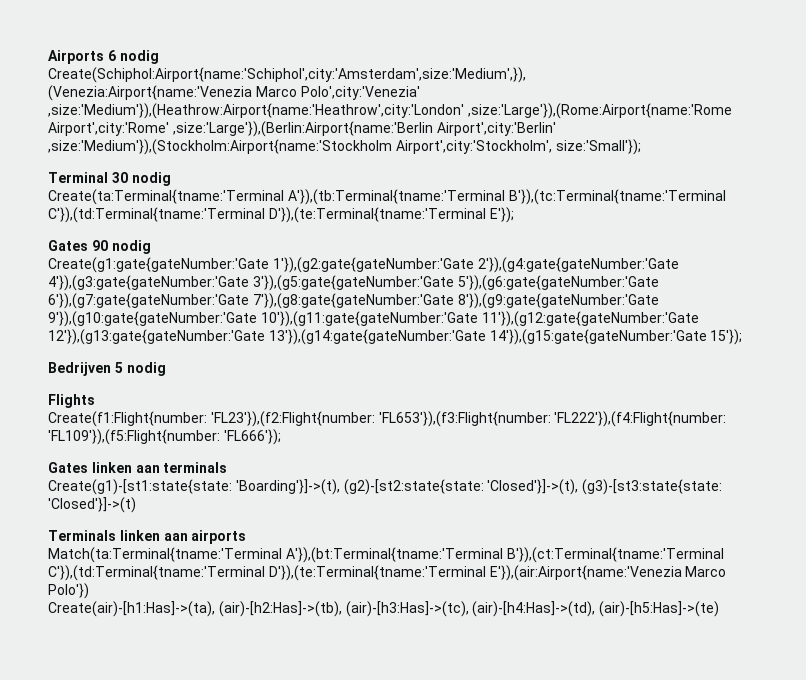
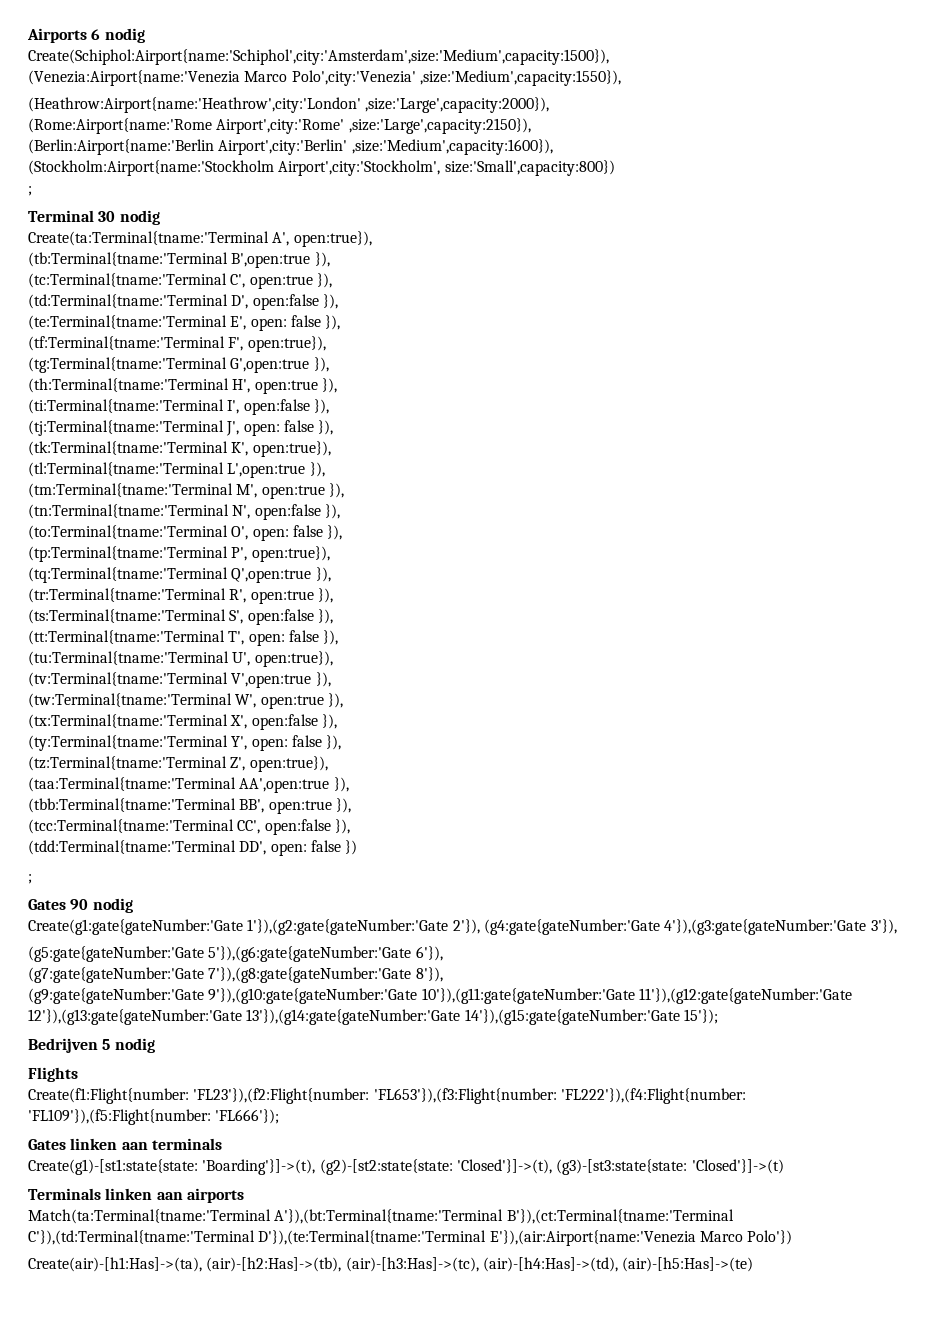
- Create(Schiphol:Airport{name:'Schiphol',city:'Amsterdam',size:'Medium',}),
+ Create(Schiphol:Airport{name:'Schiphol',city:'Amsterdam',size:'Medium',capacity:1500}),
- (Venezia:Airport{name:'Venezia Marco Polo',city:'Venezia' ,size:'Medium'}),(Heathrow:Airport{name:'Heathrow',city:'London' ,size:'Large'}),(Rome:Airport{name:'Rome Airport',city:'Rome' ,size:'Large'}),(Berlin:Airport{name:'Berlin Airport',city:'Berlin' ,size:'Medium'}),(Stockholm:Airport{name:'Stockholm Airport',city:'Stockholm', size:'Small'});
+ (Venezia:Airport{name:'Venezia Marco Polo',city:'Venezia' ,size:'Medium',capacity:1550}),
+ (Heathrow:Airport{name:'Heathrow',city:'London' ,size:'Large',capacity:2000}),
+ (Rome:Airport{name:'Rome Airport',city:'Rome' ,size:'Large',capacity:2150}),
+ (Berlin:Airport{name:'Berlin Airport',city:'Berlin' ,size:'Medium',capacity:1600}),
+ (Stockholm:Airport{name:'Stockholm Airport',city:'Stockholm', size:'Small',capacity:800})
+ ;
  Terminal 30 nodig
- Create(ta:Terminal{tname:'Terminal A'}),(tb:Terminal{tname:'Terminal B'}),(tc:Terminal{tname:'Terminal C'}),(td:Terminal{tname:'Terminal D'}),(te:Terminal{tname:'Terminal E'});
+ Create(ta:Terminal{tname:'Terminal A', open:true}),
+ (tb:Terminal{tname:'Terminal B',open:true }),
+ (tc:Terminal{tname:'Terminal C', open:true }),
+ (td:Terminal{tname:'Terminal D', open:false }),
+ (te:Terminal{tname:'Terminal E', open: false }),
+ (tf:Terminal{tname:'Terminal F', open:true}),
+ (tg:Terminal{tname:'Terminal G',open:true }),
+ (th:Terminal{tname:'Terminal H', open:true }),
+ (ti:Terminal{tname:'Terminal I', open:false }),
+ (tj:Terminal{tname:'Terminal J', open: false }),
+ (tk:Terminal{tname:'Terminal K', open:true}),
+ (tl:Terminal{tname:'Terminal L',open:true }),
+ (tm:Terminal{tname:'Terminal M', open:true }),
+ (tn:Terminal{tname:'Terminal N', open:false }),
+ (to:Terminal{tname:'Terminal O', open: false }),
+ (tp:Terminal{tname:'Terminal P', open:true}),
+ (tq:Terminal{tname:'Terminal Q',open:true }),
+ (tr:Terminal{tname:'Terminal R', open:true }),
+ (ts:Terminal{tname:'Terminal S', open:false }),
+ (tt:Terminal{tname:'Terminal T', open: false }),
+ (tu:Terminal{tname:'Terminal U', open:true}),
+ (tv:Terminal{tname:'Terminal V',open:true }),
+ (tw:Terminal{tname:'Terminal W', open:true }),
+ (tx:Terminal{tname:'Terminal X', open:false }),
+ (ty:Terminal{tname:'Terminal Y', open: false }),
+ (tz:Terminal{tname:'Terminal Z', open:true}),
+ (taa:Terminal{tname:'Terminal AA',open:true }),
+ (tbb:Terminal{tname:'Terminal BB', open:true }),
+ (tcc:Terminal{tname:'Terminal CC', open:false }),
+ (tdd:Terminal{tname:'Terminal DD', open: false })
+ ;
- Create(g1:gate{gateNumber:'Gate 1'}),(g2:gate{gateNumber:'Gate 2'}),(g4:gate{gateNumber:'Gate 4'}),(g3:gate{gateNumber:'Gate 3'}),(g5:gate{gateNumber:'Gate 5'}),(g6:gate{gateNumber:'Gate 6'}),(g7:gate{gateNumber:'Gate 7'}),(g8:gate{gateNumber:'Gate 8'}),(g9:gate{gateNumber:'Gate 9'}),(g10:gate{gateNumber:'Gate 10'}),(g11:gate{gateNumber:'Gate 11'}),(g12:gate{gateNumber:'Gate 12'}),(g13:gate{gateNumber:'Gate 13'}),(g14:gate{gateNumber:'Gate 14'}),(g15:gate{gateNumber:'Gate 15'});
+ Create(g1:gate{gateNumber:'Gate 1'}),(g2:gate{gateNumber:'Gate 2'}), (g4:gate{gateNumber:'Gate 4'}),(g3:gate{gateNumber:'Gate 3'}),
+ (g5:gate{gateNumber:'Gate 5'}),(g6:gate{gateNumber:'Gate 6'}),
+ (g7:gate{gateNumber:'Gate 7'}),(g8:gate{gateNumber:'Gate 8'}),
+ (g9:gate{gateNumber:'Gate 9'}),(g10:gate{gateNumber:'Gate 10'}),(g11:gate{gateNumber:'Gate 11'}),(g12:gate{gateNumber:'Gate 12'}),(g13:gate{gateNumber:'Gate 13'}),(g14:gate{gateNumber:'Gate 14'}),(g15:gate{gateNumber:'Gate 15'});

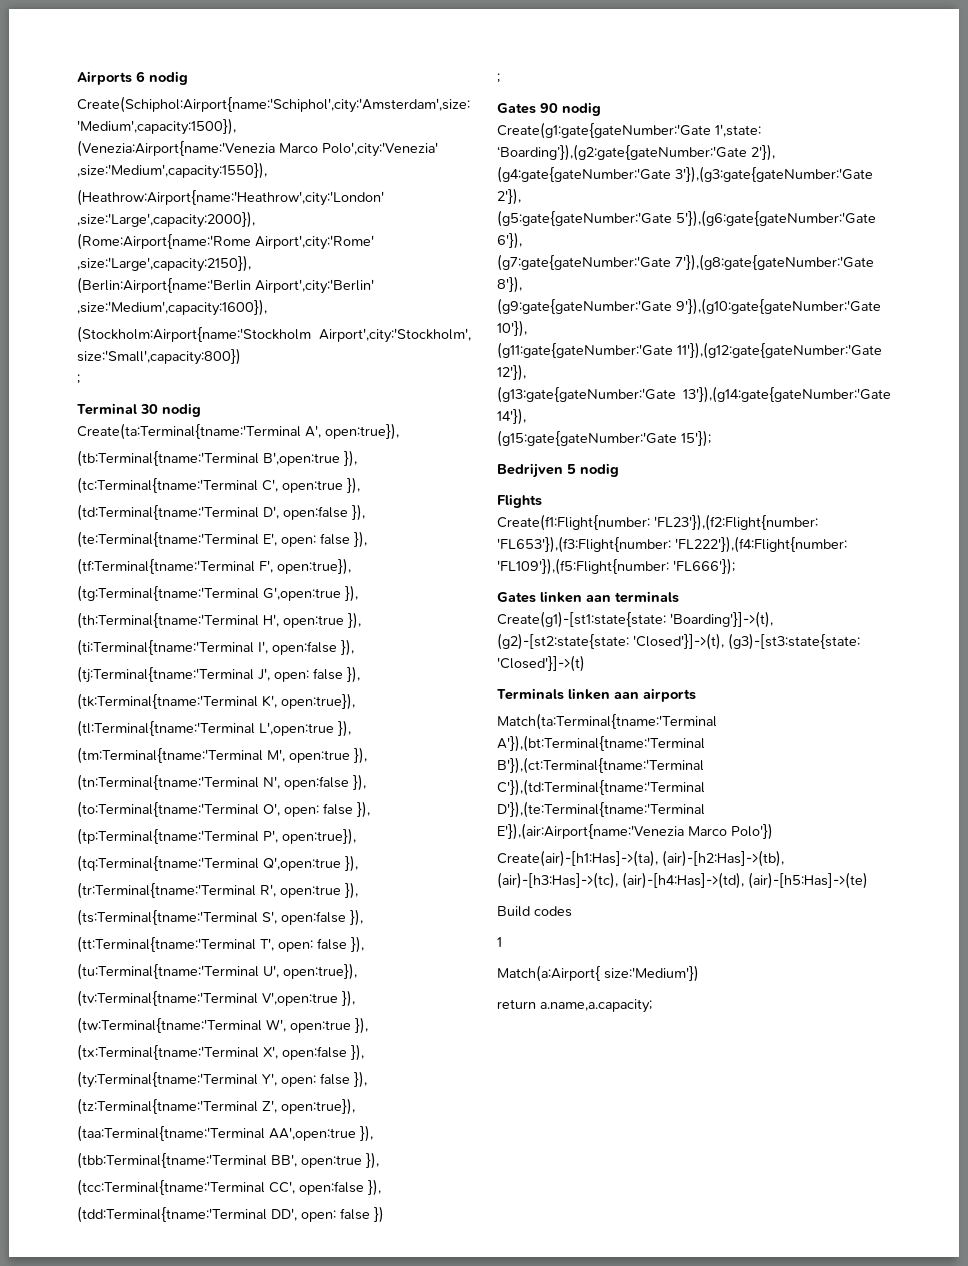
- Create(g1:gate{gateNumber:'Gate 1'}),(g2:gate{gateNumber:'Gate 2'}), (g4:gate{gateNumber:'Gate 4'}),(g3:gate{gateNumber:'Gate 3'}),
+ Create(g1:gate{gateNumber:'Gate 1',state: ‘Boarding’}),(g2:gate{gateNumber:'Gate 2'}), (g4:gate{gateNumber:'Gate 3'}),(g3:gate{gateNumber:'Gate 2'}),
- (g9:gate{gateNumber:'Gate 9'}),(g10:gate{gateNumber:'Gate 10'}),(g11:gate{gateNumber:'Gate 11'}),(g12:gate{gateNumber:'Gate 12'}),(g13:gate{gateNumber:'Gate 13'}),(g14:gate{gateNumber:'Gate 14'}),(g15:gate{gateNumber:'Gate 15'});
+ (g9:gate{gateNumber:'Gate 9'}),(g10:gate{gateNumber:'Gate 10'}),
+ (g11:gate{gateNumber:'Gate 11'}),(g12:gate{gateNumber:'Gate 12'}),
+ (g13:gate{gateNumber:'Gate 13'}),(g14:gate{gateNumber:'Gate 14'}),
+ (g15:gate{gateNumber:'Gate 15'});
+ Build codes
+ 1
+ Match(a:Airport{ size:'Medium'})
+ return a.name,a.capacity;

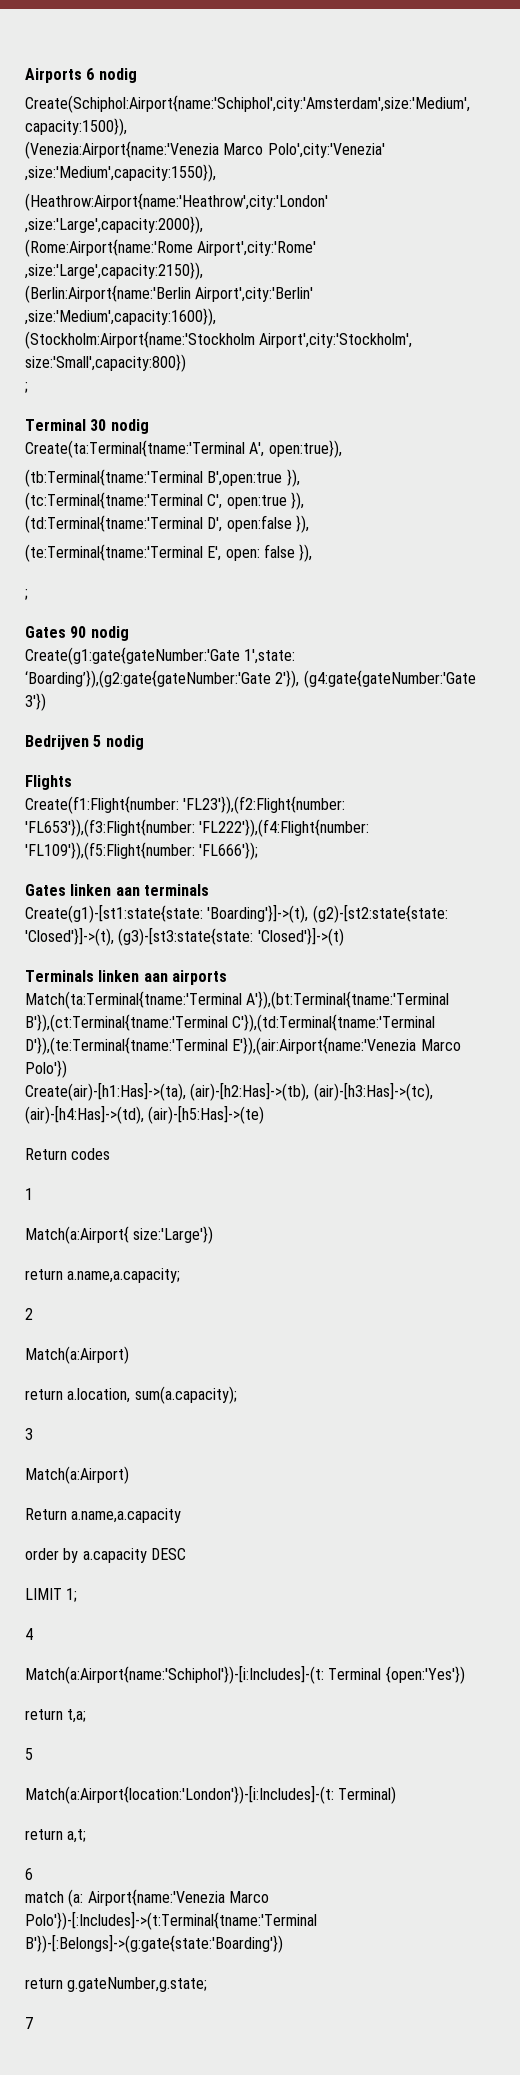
- (tf:Terminal{tname:'Terminal F', open:true}),
- (tg:Terminal{tname:'Terminal G',open:true }),
- (th:Terminal{tname:'Terminal H', open:true }),
- (ti:Terminal{tname:'Terminal I', open:false }),
- (tj:Terminal{tname:'Terminal J', open: false }),
- (tk:Terminal{tname:'Terminal K', open:true}),
- (tl:Terminal{tname:'Terminal L',open:true }),
- (tm:Terminal{tname:'Terminal M', open:true }),
- (tn:Terminal{tname:'Terminal N', open:false }),
- (to:Terminal{tname:'Terminal O', open: false }),
- (tp:Terminal{tname:'Terminal P', open:true}),
- (tq:Terminal{tname:'Terminal Q',open:true }),
- (tr:Terminal{tname:'Terminal R', open:true }),
- (ts:Terminal{tname:'Terminal S', open:false }),
- (tt:Terminal{tname:'Terminal T', open: false }),
- (tu:Terminal{tname:'Terminal U', open:true}),
- (tv:Terminal{tname:'Terminal V',open:true }),
- (tw:Terminal{tname:'Terminal W', open:true }),
- (tx:Terminal{tname:'Terminal X', open:false }),
- (ty:Terminal{tname:'Terminal Y', open: false }),
- (tz:Terminal{tname:'Terminal Z', open:true}),
- (taa:Terminal{tname:'Terminal AA',open:true }),
- (tbb:Terminal{tname:'Terminal BB', open:true }),
- (tcc:Terminal{tname:'Terminal CC', open:false }),
- (tdd:Terminal{tname:'Terminal DD', open: false })
- Create(g1:gate{gateNumber:'Gate 1',state: ‘Boarding’}),(g2:gate{gateNumber:'Gate 2'}), (g4:gate{gateNumber:'Gate 3'}),(g3:gate{gateNumber:'Gate 2'}),
- (g5:gate{gateNumber:'Gate 5'}),(g6:gate{gateNumber:'Gate 6'}),
- (g7:gate{gateNumber:'Gate 7'}),(g8:gate{gateNumber:'Gate 8'}),
- (g9:gate{gateNumber:'Gate 9'}),(g10:gate{gateNumber:'Gate 10'}),
- (g11:gate{gateNumber:'Gate 11'}),(g12:gate{gateNumber:'Gate 12'}),
- (g13:gate{gateNumber:'Gate 13'}),(g14:gate{gateNumber:'Gate 14'}),
- (g15:gate{gateNumber:'Gate 15'});
+ Create(g1:gate{gateNumber:'Gate 1',state: ‘Boarding’}),(g2:gate{gateNumber:'Gate 2'}), (g4:gate{gateNumber:'Gate 3'})
- Build codes
+ Return codes
- Match(a:Airport{ size:'Medium'})
+ Match(a:Airport{ size:'Large'})
+ 2
+ Match(a:Airport)
+ return a.location, sum(a.capacity);
+ 3
+ Match(a:Airport)
+ Return a.name,a.capacity
+ order by a.capacity DESC
+ LIMIT 1;
+ 4
+ Match(a:Airport{name:'Schiphol'})-[i:Includes]-(t: Terminal {open:'Yes'})
+ return t,a;
+ 5
+ Match(a:Airport{location:'London'})-[i:Includes]-(t: Terminal)
+ return a,t;
+ 6
+ match (a: Airport{name:'Venezia Marco Polo'})-[:Includes]->(t:Terminal{tname:'Terminal B'})-[:Belongs]->(g:gate{state:'Boarding'})
+ return g.gateNumber,g.state;
+ 7

